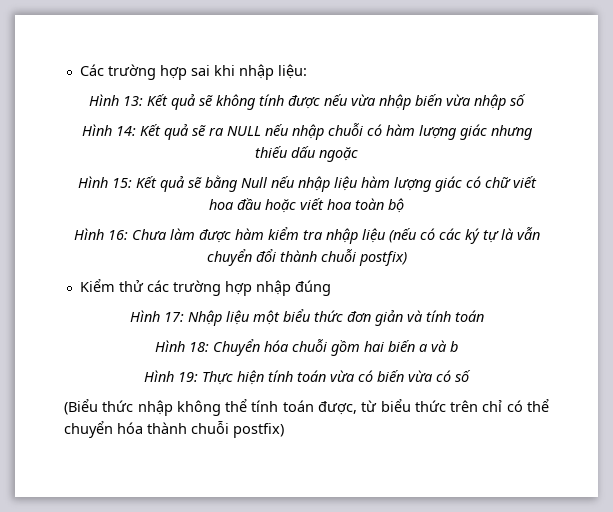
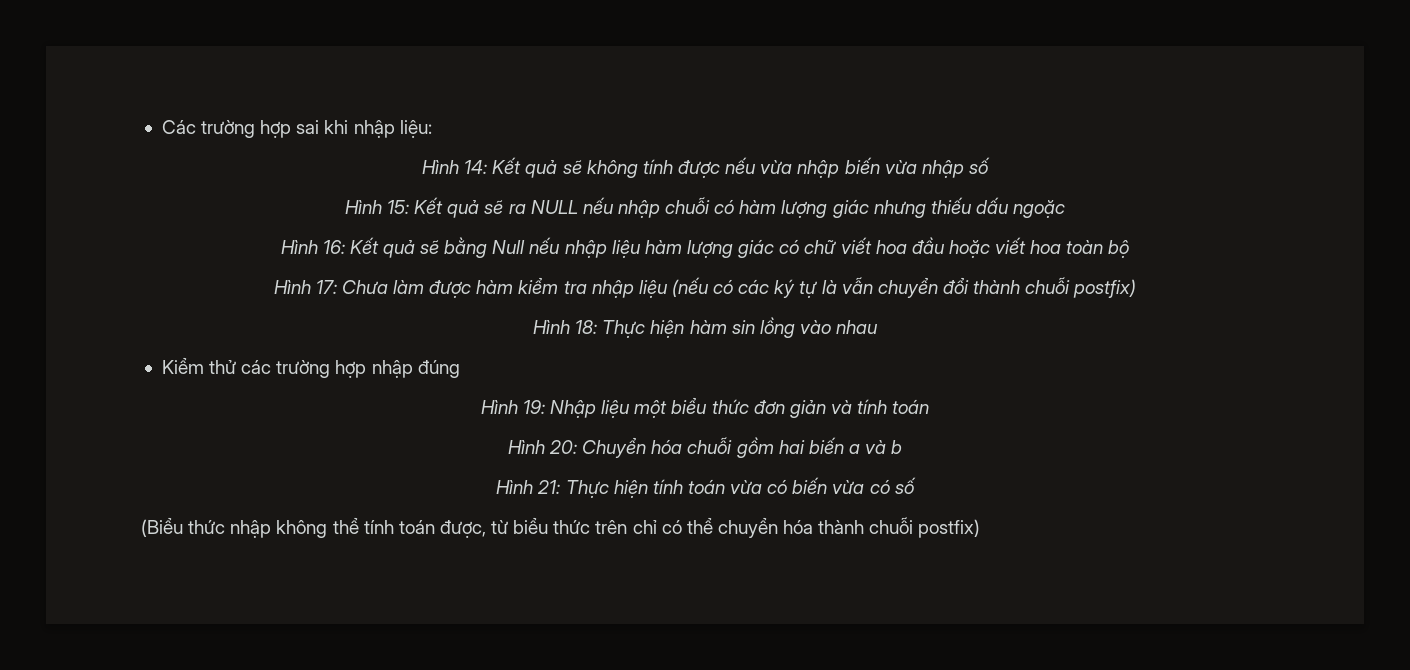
- Hình 13: Kết quả sẽ không tính được nếu vừa nhập biến vừa nhập số
+ Hình 14: Kết quả sẽ không tính được nếu vừa nhập biến vừa nhập số
- Hình 14: Kết quả sẽ ra NULL nếu nhập chuỗi có hàm lượng giác nhưng thiếu dấu ngoặc
+ Hình 15: Kết quả sẽ ra NULL nếu nhập chuỗi có hàm lượng giác nhưng thiếu dấu ngoặc
- Hình 15: Kết quả sẽ bằng Null nếu nhập liệu hàm lượng giác có chữ viết hoa đầu hoặc viết hoa toàn bộ
+ Hình 16: Kết quả sẽ bằng Null nếu nhập liệu hàm lượng giác có chữ viết hoa đầu hoặc viết hoa toàn bộ
- Hình 16: Chưa làm được hàm kiểm tra nhập liệu (nếu có các ký tự là vẫn chuyển đổi thành chuỗi postfix)
+ Hình 17: Chưa làm được hàm kiểm tra nhập liệu (nếu có các ký tự là vẫn chuyển đổi thành chuỗi postfix)
+ Hình 18: Thực hiện hàm sin lồng vào nhau
- Hình 17: Nhập liệu một biểu thức đơn giản và tính toán
+ Hình 19: Nhập liệu một biểu thức đơn giản và tính toán
- Hình 18: Chuyển hóa chuỗi gồm hai biến a và b
+ Hình 20: Chuyển hóa chuỗi gồm hai biến a và b
- Hình 19: Thực hiện tính toán vừa có biến vừa có số
+ Hình 21: Thực hiện tính toán vừa có biến vừa có số

